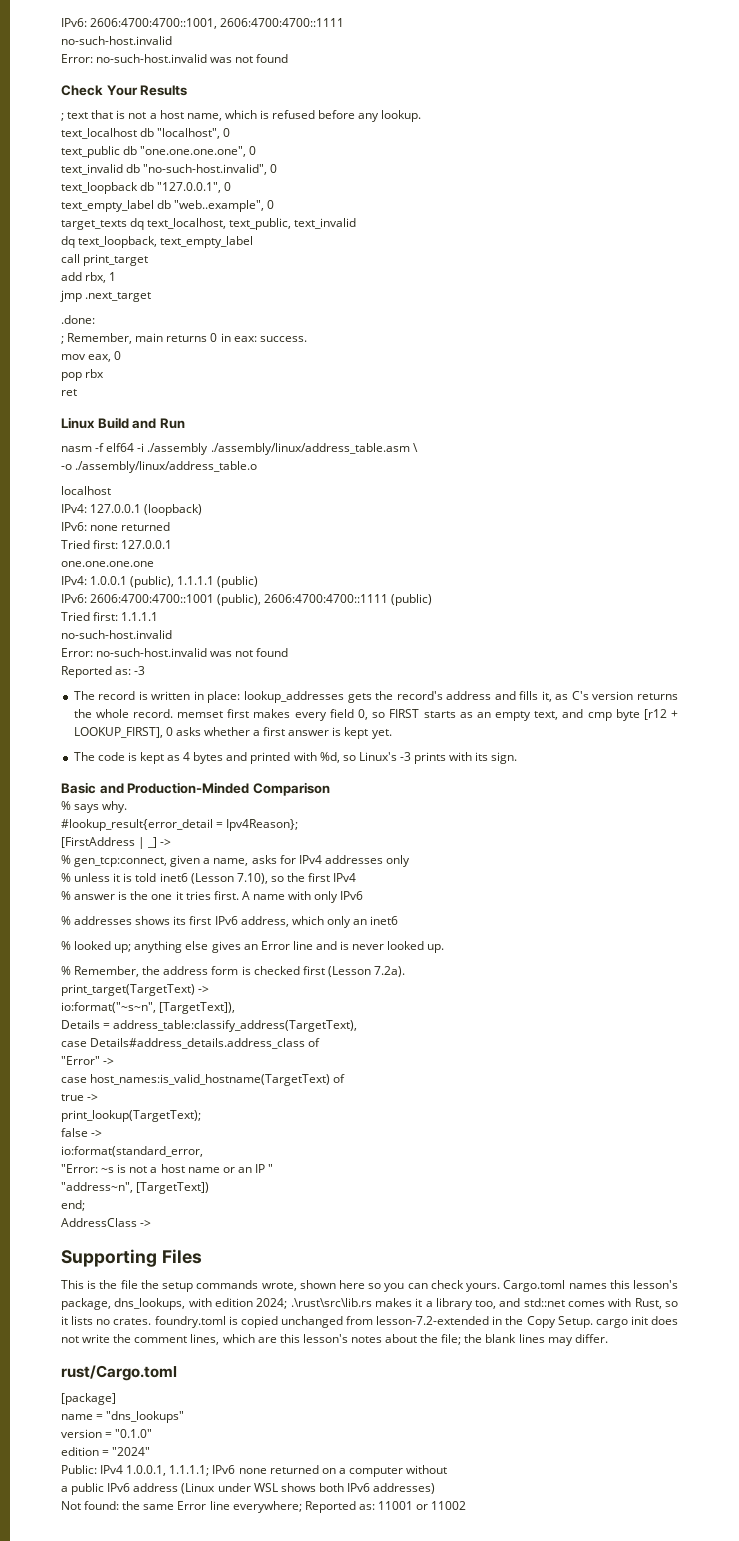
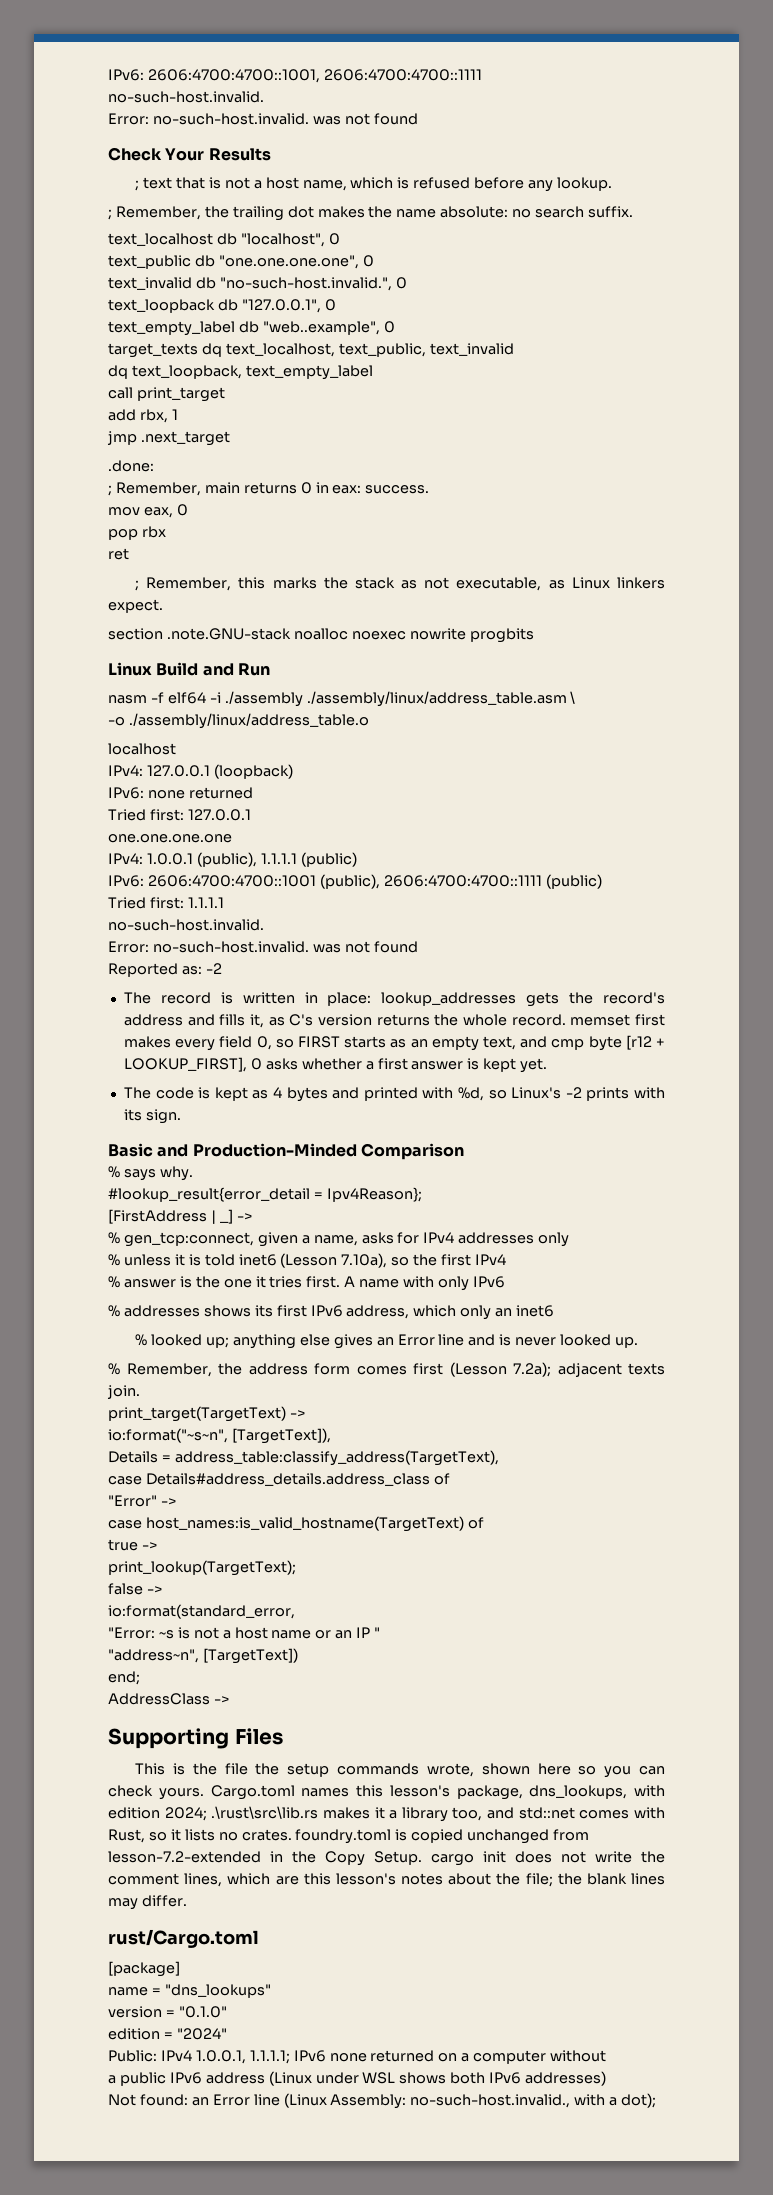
  IPv6: 2606:4700:4700::1001, 2606:4700:4700::1111
- no-such-host.invalid
- Error: no-such-host.invalid was not found
+ no-such-host.invalid.
+ Error: no-such-host.invalid. was not found
+ ; Remember, the trailing dot makes the name absolute: no search suffix.
- text_invalid db "no-such-host.invalid", 0
+ text_invalid db "no-such-host.invalid.", 0
+ ; Remember, this marks the stack as not executable, as Linux linkers expect.
+ section .note.GNU-stack noalloc noexec nowrite progbits
  Tried first: 1.1.1.1
- no-such-host.invalid
- Error: no-such-host.invalid was not found
+ no-such-host.invalid.
+ Error: no-such-host.invalid. was not found
- Reported as: -3
+ Reported as: -2
- The code is kept as 4 bytes and printed with %d, so Linux's -3 prints with its sign.
+ The code is kept as 4 bytes and printed with %d, so Linux's -2 prints with its sign.
- % unless it is told inet6 (Lesson 7.10), so the first IPv4
+ % unless it is told inet6 (Lesson 7.10a), so the first IPv4
- % Remember, the address form is checked first (Lesson 7.2a).
+ % Remember, the address form comes first (Lesson 7.2a); adjacent texts join.
- Not found: the same Error line everywhere; Reported as: 11001 or 11002
+ Not found: an Error line (Linux Assembly: no-such-host.invalid., with a dot);

